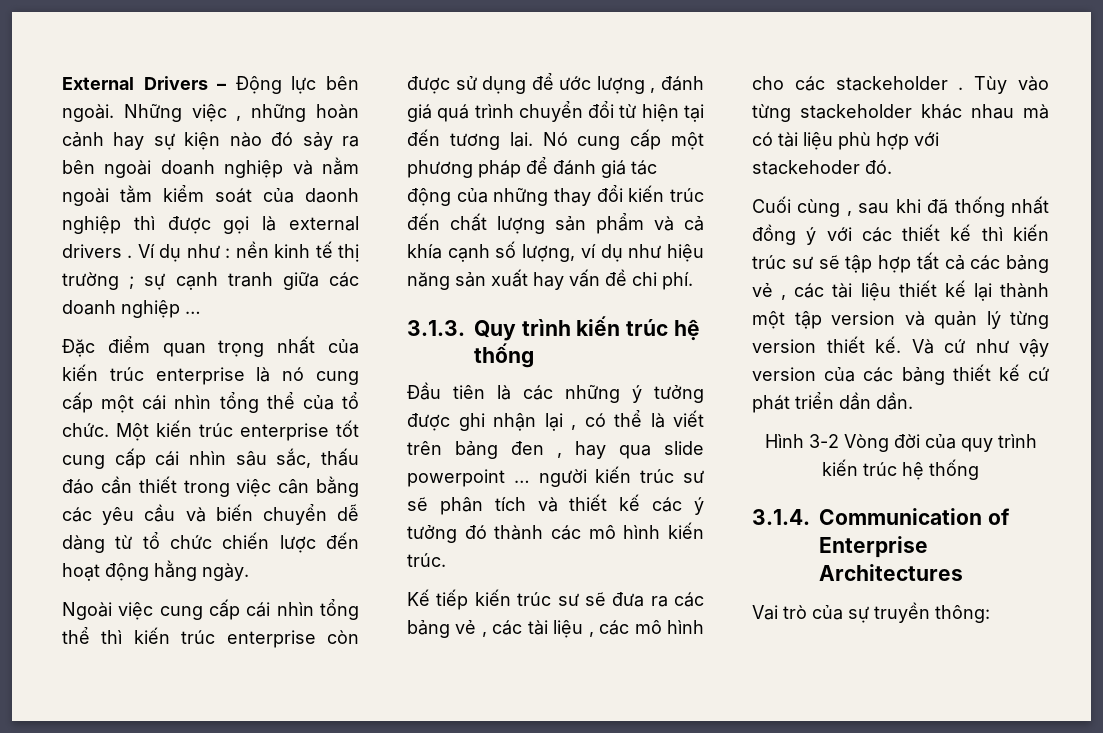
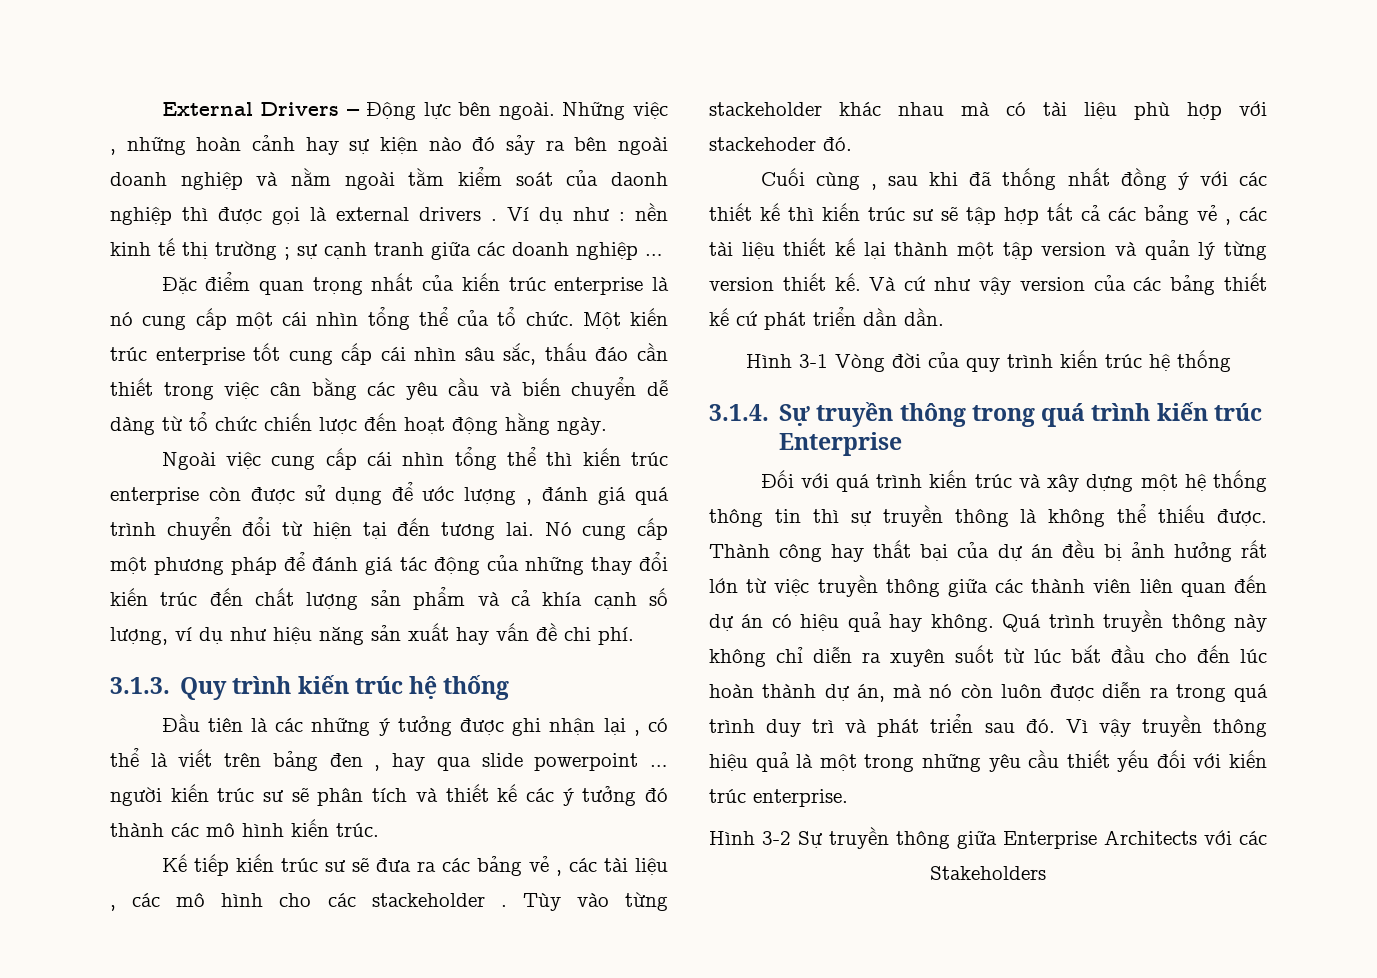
- Hình 3-2 Vòng đời của quy trình kiến trúc hệ thống
+ Hình 3-1 Vòng đời của quy trình kiến trúc hệ thống
- 3.1.4. Communication of Enterprise Architectures
- Vai trò của sự truyền thông:
+ 3.1.4. Sự truyền thông trong quá trình kiến trúc Enterprise
+ Đối với quá trình kiến trúc và xây dựng một hệ thống thông tin thì sự truyền thông là không thể thiếu được. Thành công hay thất bại của dự án đều bị ảnh hưởng rất lớn từ việc truyền thông giữa các thành viên liên quan đến dự án có hiệu quả hay không. Quá trình truyền thông này không chỉ diễn ra xuyên suốt từ lúc bắt đầu cho đến lúc hoàn thành dự án, mà nó còn luôn được diễn ra trong quá trình duy trì và phát triển sau đó. Vì vậy truyền thông hiệu quả là một trong những yêu cầu thiết yếu đối với kiến trúc enterprise.
+ Hình 3-2 Sự truyền thông giữa Enterprise Architects với các Stakeholders

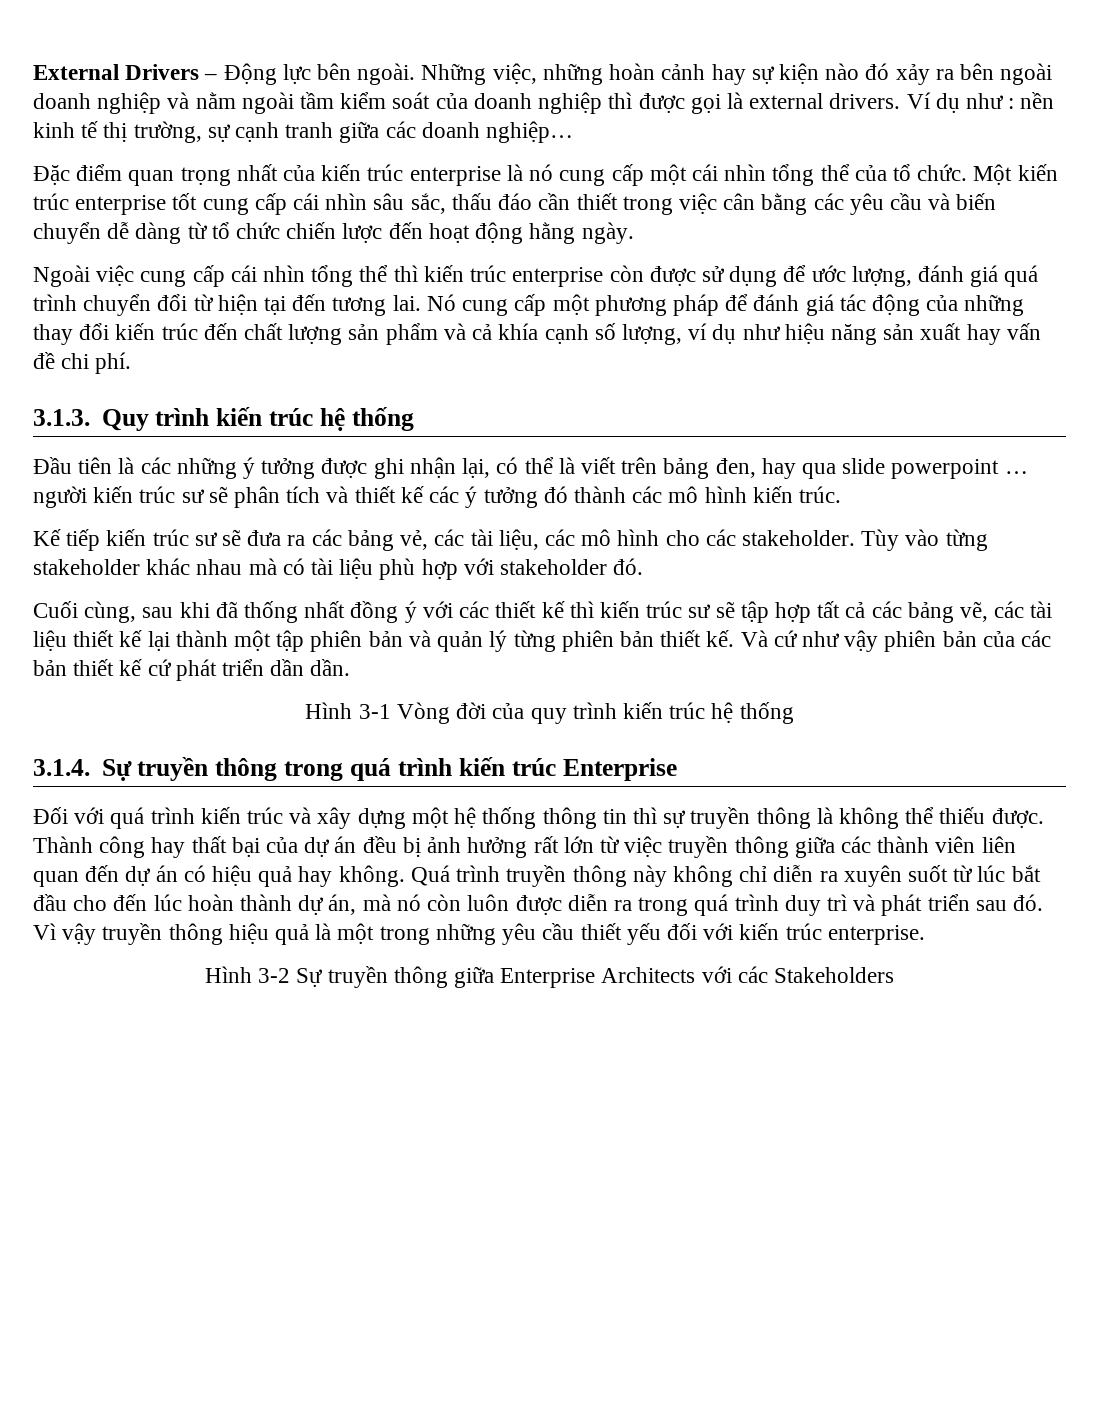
- Những việc , những hoàn cảnh hay sự kiện nào đó sảy ra bên ngoài doanh nghiệp và nằm ngoài tằm kiểm soát của daonh nghiệp thì được gọi là external drivers .
+ Những việc, những hoàn cảnh hay sự kiện nào đó xảy ra bên ngoài doanh nghiệp và nằm ngoài tầm kiểm soát của doanh nghiệp thì được gọi là external drivers.
- Ví dụ như : nền kinh tế thị trường ; sự cạnh tranh giữa các doanh nghiệp …
+ Ví dụ như : nền kinh tế thị trường, sự cạnh tranh giữa các doanh nghiệp…
- Ngoài việc cung cấp cái nhìn tổng thể thì kiến trúc enterprise còn được sử dụng để ước lượng , đánh giá quá trình chuyển đổi từ hiện tại đến tương lai.
+ Ngoài việc cung cấp cái nhìn tổng thể thì kiến trúc enterprise còn được sử dụng để ước lượng, đánh giá quá trình chuyển đổi từ hiện tại đến tương lai.
- Đầu tiên là các những ý tưởng được ghi nhận lại , có thể là viết trên bảng đen , hay qua slide powerpoint … người kiến trúc sư sẽ phân tích và thiết kế các ý tưởng đó thành các mô hình kiến trúc.
+ Đầu tiên là các những ý tưởng được ghi nhận lại, có thể là viết trên bảng đen, hay qua slide powerpoint … người kiến trúc sư sẽ phân tích và thiết kế các ý tưởng đó thành các mô hình kiến trúc.
- Kế tiếp kiến trúc sư sẽ đưa ra các bảng vẻ , các tài liệu , các mô hình cho các stackeholder .
+ Kế tiếp kiến trúc sư sẽ đưa ra các bảng vẻ, các tài liệu, các mô hình cho các stakeholder.
- Tùy vào từng stackeholder khác nhau mà có tài liệu phù hợp với stackehoder đó.
+ Tùy vào từng stakeholder khác nhau mà có tài liệu phù hợp với stakeholder đó.
- Cuối cùng , sau khi đã thống nhất đồng ý với các thiết kế thì kiến trúc sư sẽ tập hợp tất cả các bảng vẻ , các tài liệu thiết kế lại thành một tập version và quản lý từng version thiết kế.
+ Cuối cùng, sau khi đã thống nhất đồng ý với các thiết kế thì kiến trúc sư sẽ tập hợp tất cả các bảng vẽ, các tài liệu thiết kế lại thành một tập phiên bản và quản lý từng phiên bản thiết kế.
- Và cứ như vậy version của các bảng thiết kế cứ phát triển dần dần.
+ Và cứ như vậy phiên bản của các bản thiết kế cứ phát triển dần dần.

